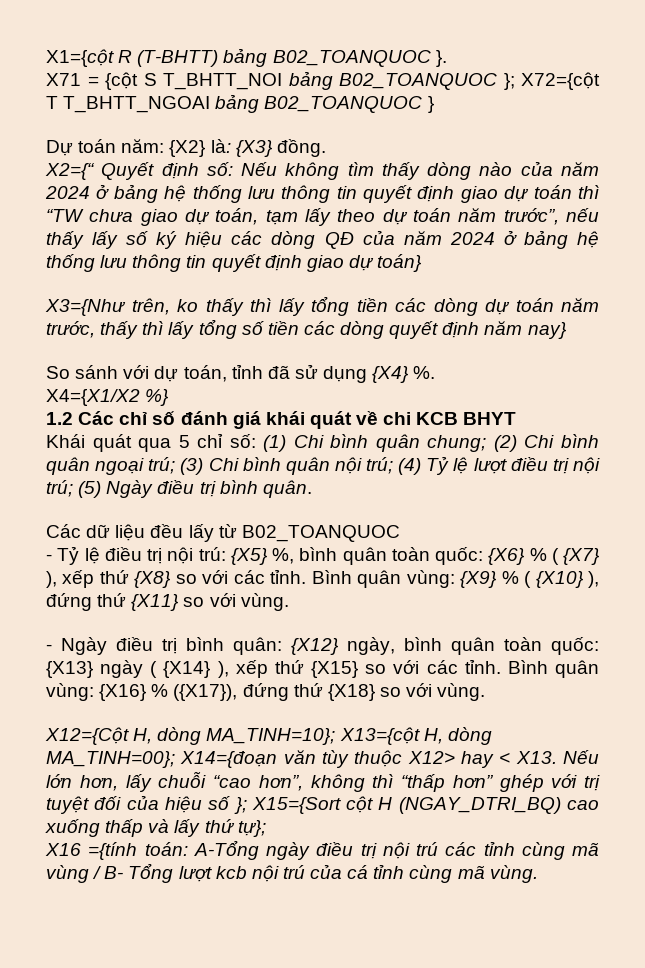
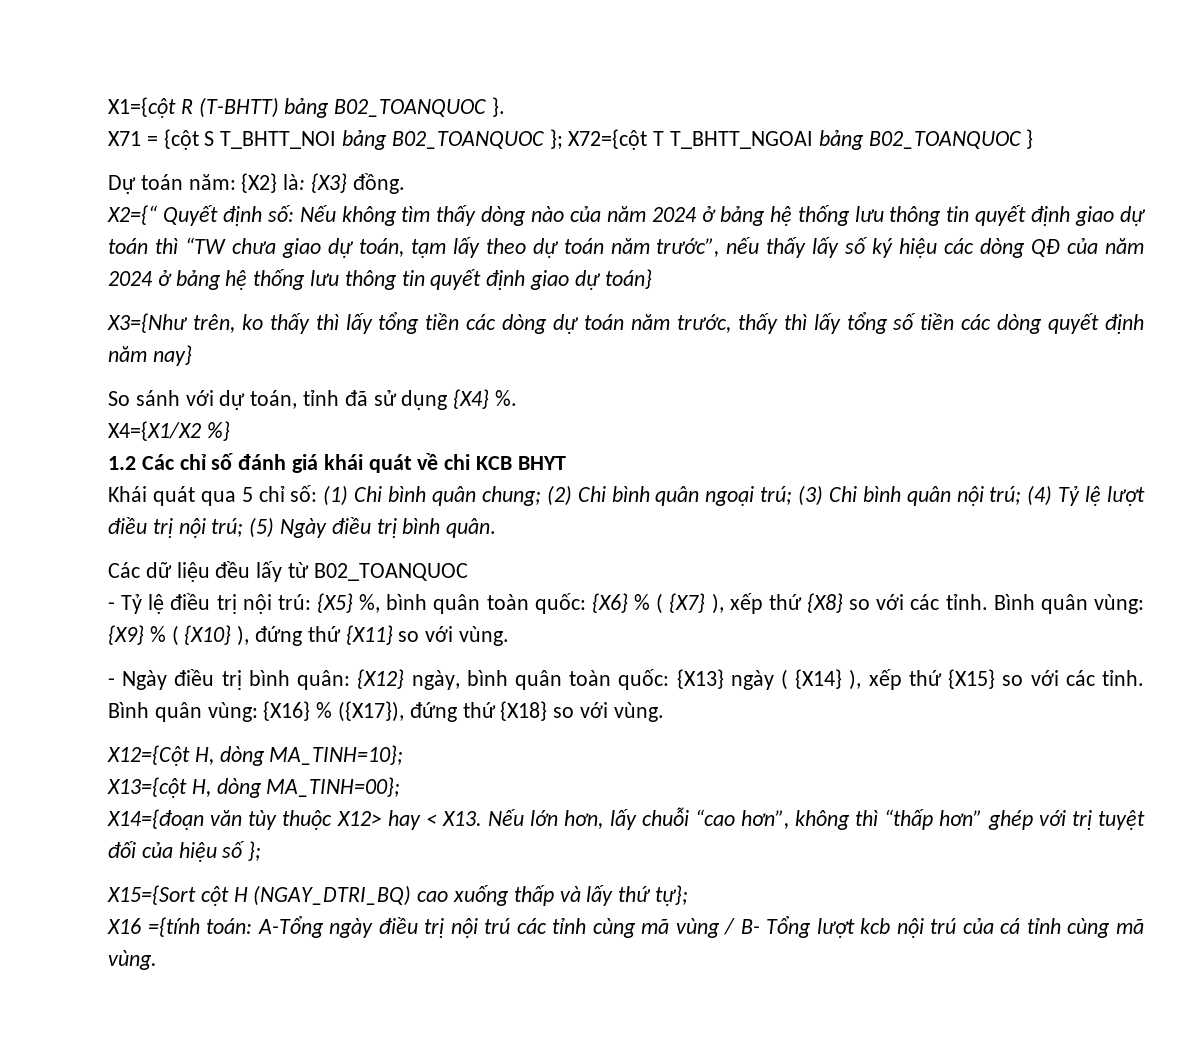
- X12={Cột H, dòng MA_TINH=10}; X13={cột H, dòng MA_TINH=00}; X14={đoạn văn tùy thuộc X12> hay < X13. Nếu lớn hơn, lấy chuỗi “cao hơn”, không thì “thấp hơn” ghép với trị tuyệt đối của hiệu số }; X15={Sort cột H (NGAY_DTRI_BQ) cao xuống thấp và lấy thứ tự};
+ X12={Cột H, dòng MA_TINH=10};
+ X13={cột H, dòng MA_TINH=00};
+ X14={đoạn văn tùy thuộc X12> hay < X13. Nếu lớn hơn, lấy chuỗi “cao hơn”, không thì “thấp hơn” ghép với trị tuyệt đối của hiệu số };
+ X15={Sort cột H (NGAY_DTRI_BQ) cao xuống thấp và lấy thứ tự};

